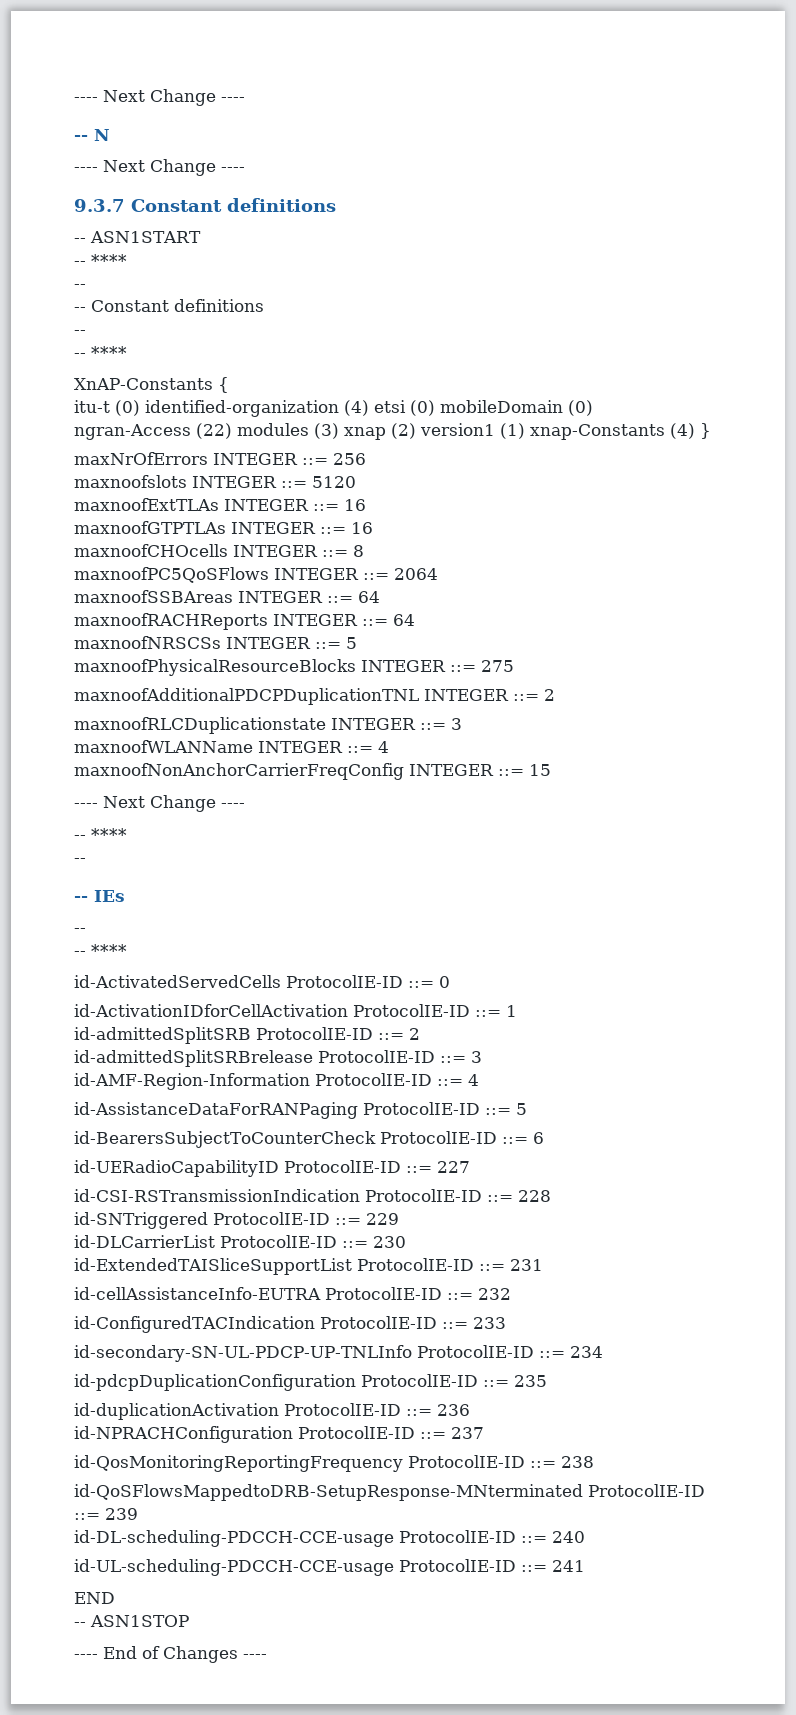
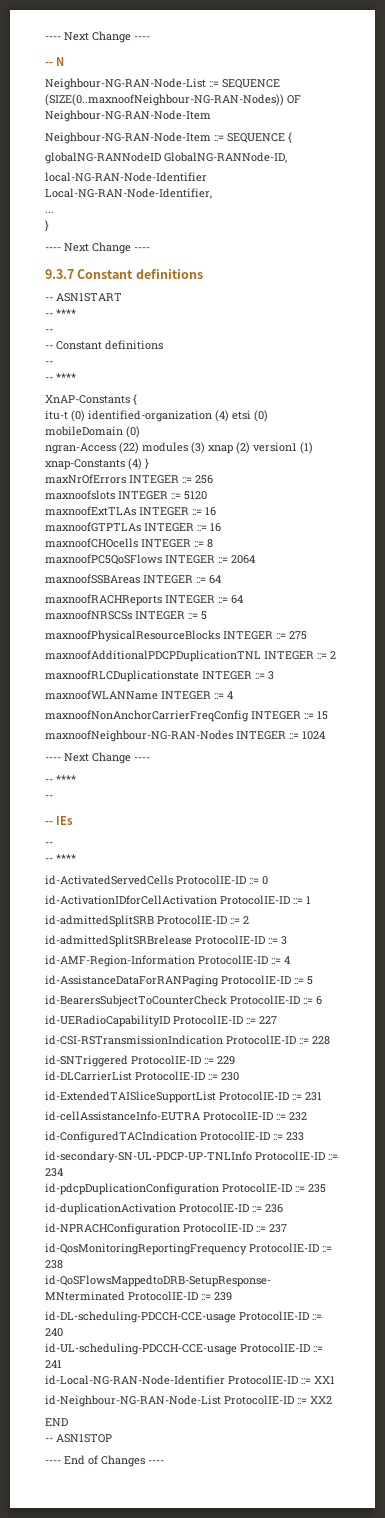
+ Neighbour-NG-RAN-Node-List ::= SEQUENCE (SIZE(0..maxnoofNeighbour-NG-RAN-Nodes)) OF Neighbour-NG-RAN-Node-Item
+ Neighbour-NG-RAN-Node-Item ::= SEQUENCE {
+ globalNG-RANNodeID GlobalNG-RANNode-ID,
+ local-NG-RAN-Node-Identifier Local-NG-RAN-Node-Identifier,
+ ...
+ }
+ maxnoofNeighbour-NG-RAN-Nodes INTEGER ::= 1024
+ id-Local-NG-RAN-Node-Identifier ProtocolIE-ID ::= XX1
+ id-Neighbour-NG-RAN-Node-List ProtocolIE-ID ::= XX2

